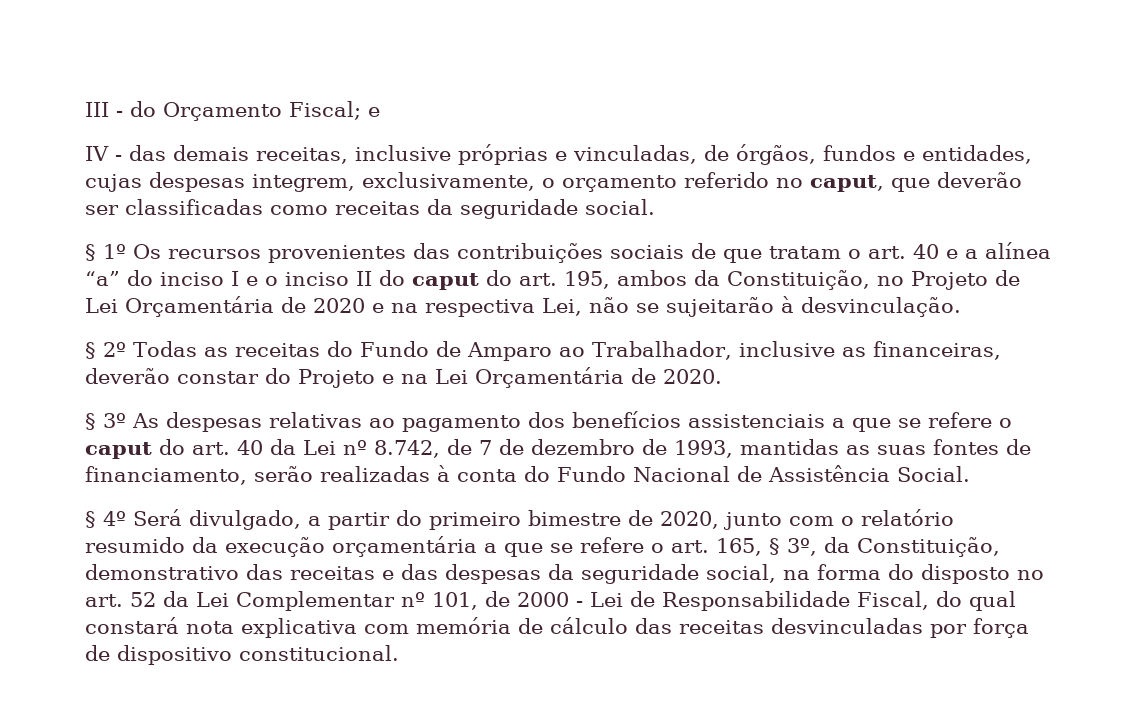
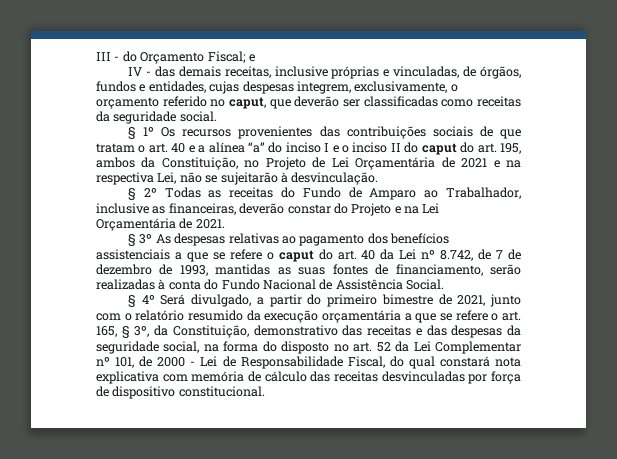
- § 1º Os recursos provenientes das contribuições sociais de que tratam o art. 40 e a alínea “a” do inciso I e o inciso II do caput do art. 195, ambos da Constituição, no Projeto de Lei Orçamentária de 2020 e na respectiva Lei, não se sujeitarão à desvinculação.
+ § 1º Os recursos provenientes das contribuições sociais de que tratam o art. 40 e a alínea “a” do inciso I e o inciso II do caput do art. 195, ambos da Constituição, no Projeto de Lei Orçamentária de 2021 e na respectiva Lei, não se sujeitarão à desvinculação.
- § 2º Todas as receitas do Fundo de Amparo ao Trabalhador, inclusive as financeiras, deverão constar do Projeto e na Lei Orçamentária de 2020.
+ § 2º Todas as receitas do Fundo de Amparo ao Trabalhador, inclusive as financeiras, deverão constar do Projeto e na Lei Orçamentária de 2021.
- § 4º Será divulgado, a partir do primeiro bimestre de 2020, junto com o relatório resumido da execução orçamentária a que se refere o art. 165, § 3º, da Constituição, demonstrativo das receitas e das despesas da seguridade social, na forma do disposto no art. 52 da Lei Complementar nº 101, de 2000 - Lei de Responsabilidade Fiscal, do qual constará nota explicativa com memória de cálculo das receitas desvinculadas por força de dispositivo constitucional.
+ § 4º Será divulgado, a partir do primeiro bimestre de 2021, junto com o relatório resumido da execução orçamentária a que se refere o art. 165, § 3º, da Constituição, demonstrativo das receitas e das despesas da seguridade social, na forma do disposto no art. 52 da Lei Complementar nº 101, de 2000 - Lei de Responsabilidade Fiscal, do qual constará nota explicativa com memória de cálculo das receitas desvinculadas por força de dispositivo constitucional.

